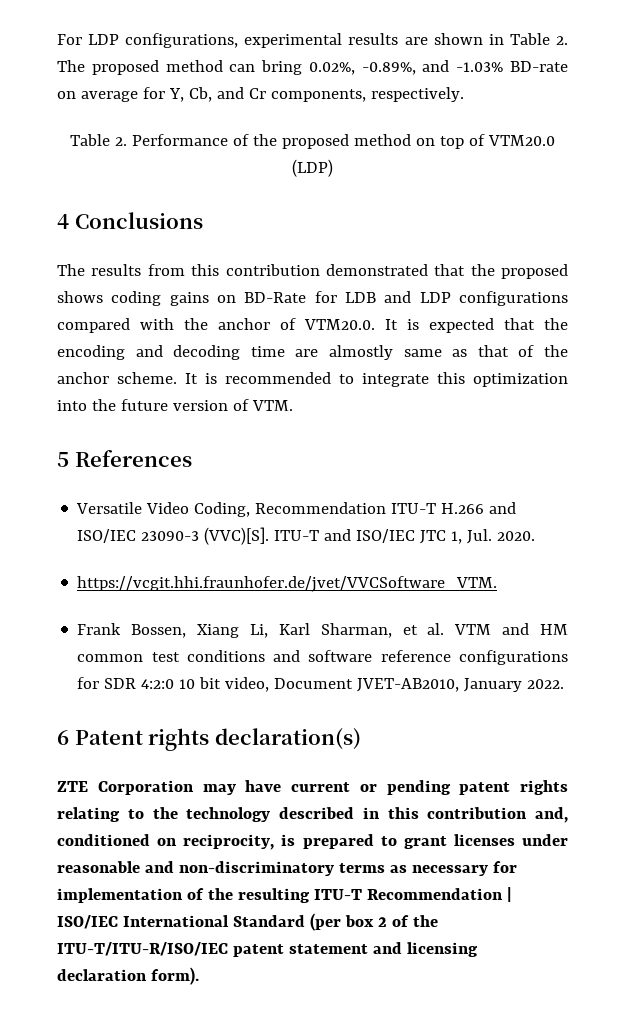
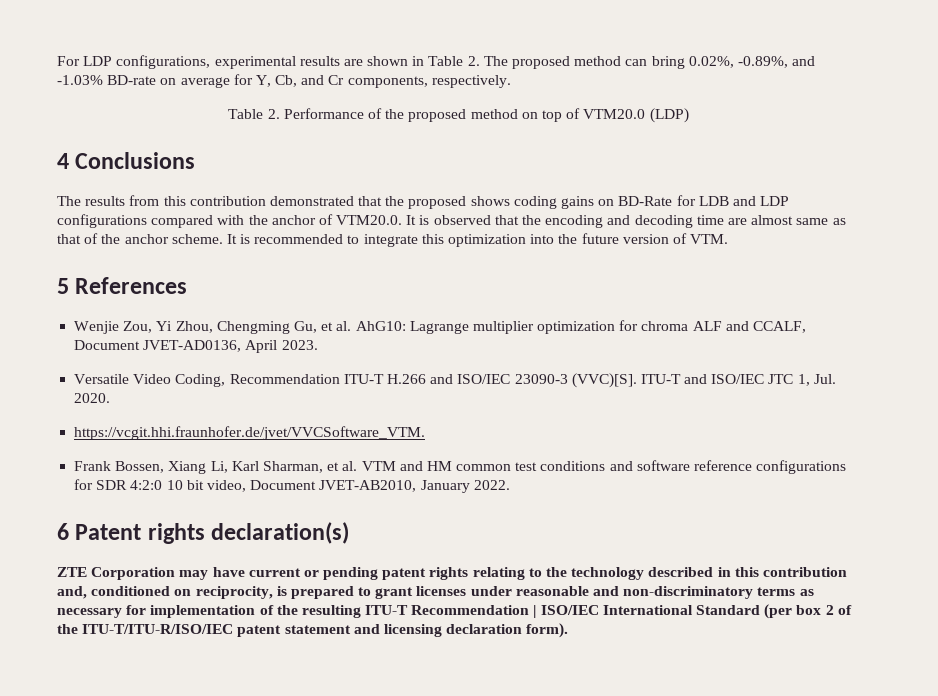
- The results from this contribution demonstrated that the proposed shows coding gains on BD-Rate for LDB and LDP configurations compared with the anchor of VTM20.0. It is expected that the encoding and decoding time are almostly same as that of the anchor scheme.
+ The results from this contribution demonstrated that the proposed shows coding gains on BD-Rate for LDB and LDP configurations compared with the anchor of VTM20.0. It is observed that the encoding and decoding time are almost same as that of the anchor scheme.
+ Wenjie Zou, Yi Zhou, Chengming Gu, et al. AhG10: Lagrange multiplier optimization for chroma ALF and CCALF, Document JVET-AD0136, April 2023.

